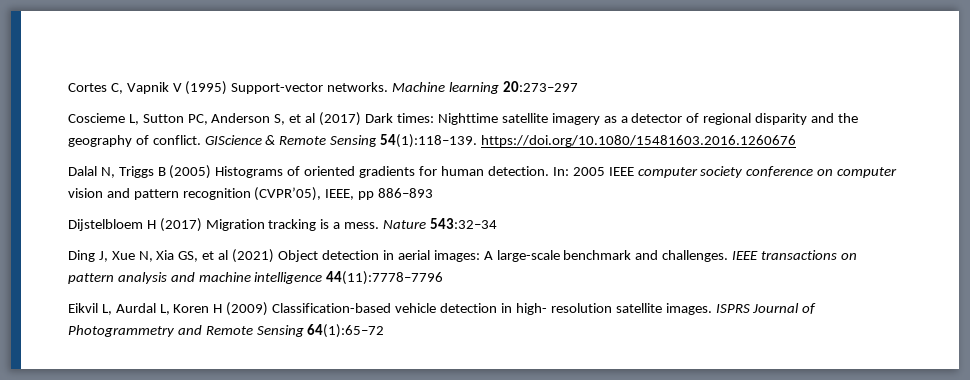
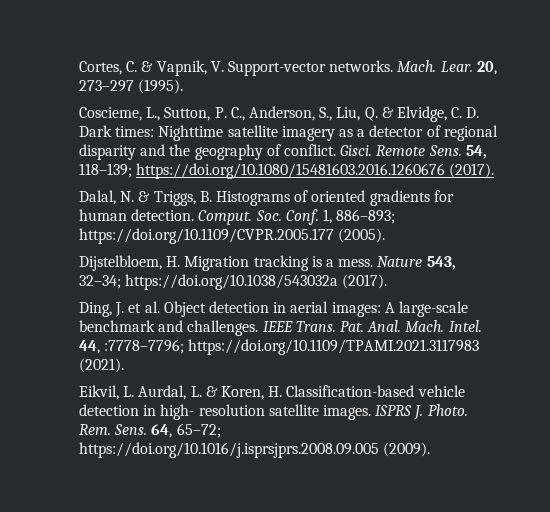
- Cortes C, Vapnik V (1995) Support-vector networks. Machine learning 20:273–297
- Coscieme L, Sutton PC, Anderson S, et al (2017) Dark times: Nighttime satellite imagery as a detector of regional disparity and the geography of conflict.
+ Cortes, C. & Vapnik, V. Support-vector networks. Mach. Lear. 20, 273–297 (1995).
+ Coscieme, L., Sutton, P. C., Anderson, S., Liu, Q. & Elvidge, C. D. Dark times: Nighttime satellite imagery as a detector of regional disparity and the geography of conflict.
- GIScience & Remote Sensing 54(1):118–139. https://doi.org/10.1080/15481603.2016.1260676
- Dalal N, Triggs B (2005) Histograms of oriented gradients for human detection.
+ Gisci. Remote Sens. 54, 118–139; https://doi.org/10.1080/15481603.2016.1260676 (2017).
+ Dalal, N. & Triggs, B. Histograms of oriented gradients for human detection.
- In: 2005 IEEE computer society conference on computer vision and pattern recognition (CVPR’05), IEEE, pp 886–893
- Dijstelbloem H (2017) Migration tracking is a mess.
+ Comput. Soc. Conf. 1, 886–893; https://doi.org/10.1109/CVPR.2005.177 (2005).
+ Dijstelbloem, H. Migration tracking is a mess.
- Nature 543:32–34
- Ding J, Xue N, Xia GS, et al (2021) Object detection in aerial images: A large-scale benchmark and challenges.
+ Nature 543, 32–34; https://doi.org/10.1038/543032a (2017).
+ Ding, J. et al. Object detection in aerial images: A large-scale benchmark and challenges.
- IEEE transactions on pattern analysis and machine intelligence 44(11):7778–7796
- Eikvil L, Aurdal L, Koren H (2009) Classification-based vehicle detection in high- resolution satellite images.
+ IEEE Trans. Pat. Anal. Mach. Intel. 44, :7778–7796; https://doi.org/10.1109/TPAMI.2021.3117983 (2021).
+ Eikvil, L. Aurdal, L. & Koren, H. Classification-based vehicle detection in high- resolution satellite images.
- ISPRS Journal of Photogrammetry and Remote Sensing 64(1):65–72
+ ISPRS J. Photo. Rem. Sens. 64, 65–72; https://doi.org/10.1016/j.isprsjprs.2008.09.005 (2009).

